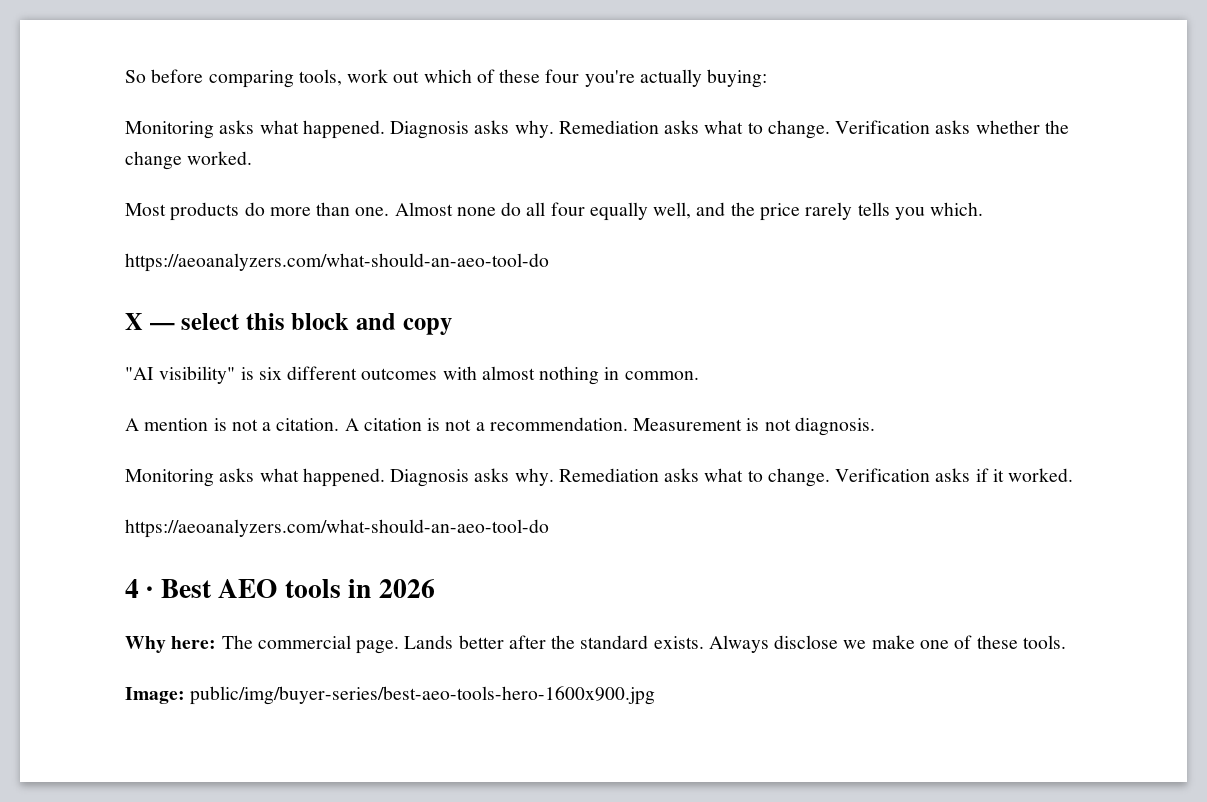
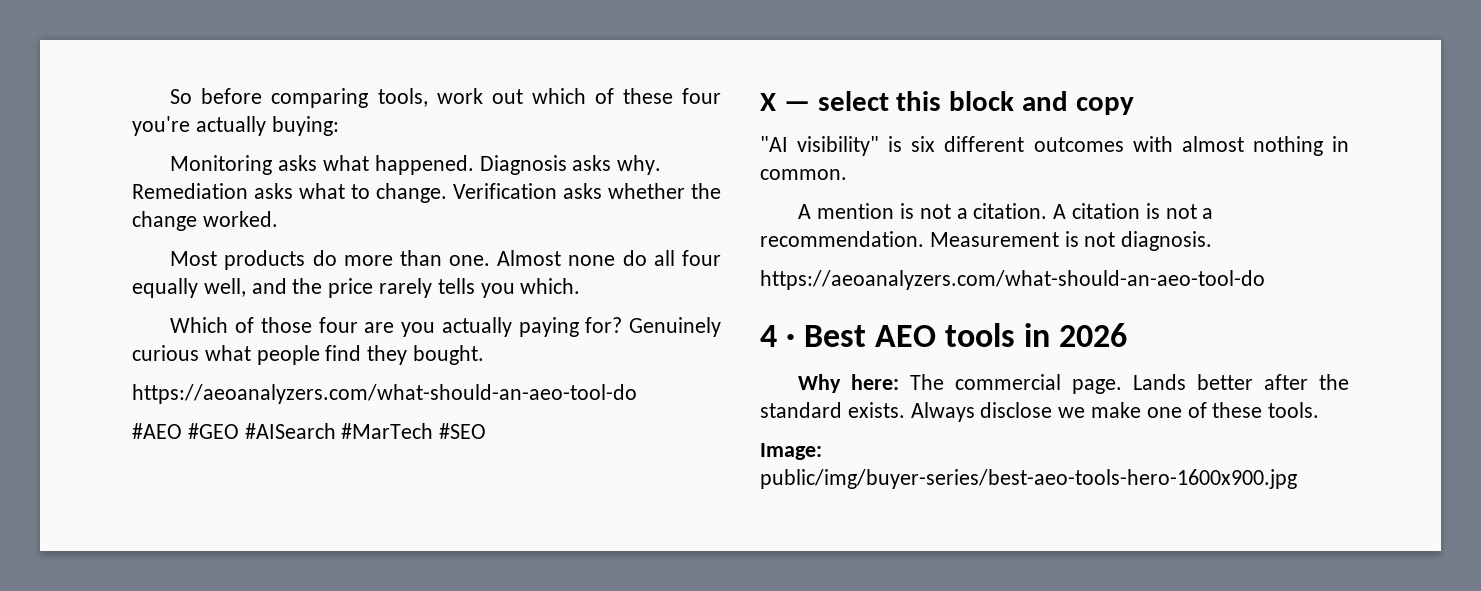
  Almost none do all four equally well, and the price rarely tells you which.
+ Which of those four are you actually paying for? Genuinely curious what people find they bought.
  https://aeoanalyzers.com/what-should-an-aeo-tool-do
+ #AEO #GEO #AISearch #MarTech #SEO
- Monitoring asks what happened. Diagnosis asks why. Remediation asks what to change. Verification asks if it worked.

